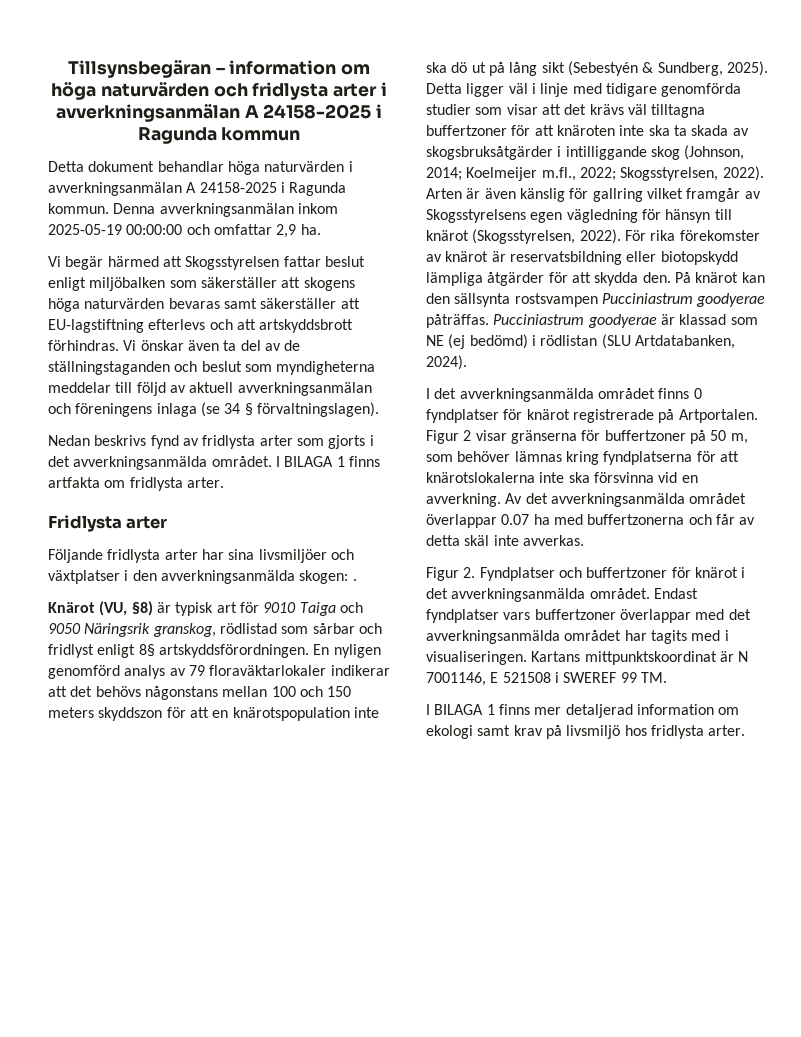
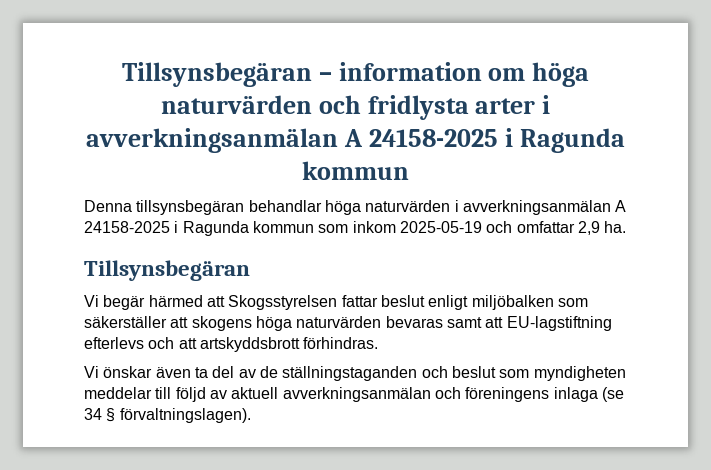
- Detta dokument behandlar höga naturvärden i avverkningsanmälan A 24158-2025 i Ragunda kommun. Denna avverkningsanmälan inkom 2025-05-19 00:00:00 och omfattar 2,9 ha.
+ Denna tillsynsbegäran behandlar höga naturvärden i avverkningsanmälan A 24158-2025 i Ragunda kommun som inkom 2025-05-19 och omfattar 2,9 ha.
+ Tillsynsbegäran
- Vi begär härmed att Skogsstyrelsen fattar beslut enligt miljöbalken som säkerställer att skogens höga naturvärden bevaras samt säkerställer att EU-lagstiftning efterlevs och att artskyddsbrott förhindras. Vi önskar även ta del av de ställningstaganden och beslut som myndigheterna meddelar till följd av aktuell avverkningsanmälan och föreningens inlaga (se 34 § förvaltningslagen).
+ Vi begär härmed att Skogsstyrelsen fattar beslut enligt miljöbalken som säkerställer att skogens höga naturvärden bevaras samt att EU-lagstiftning efterlevs och att artskyddsbrott förhindras.
+ Vi önskar även ta del av de ställningstaganden och beslut som myndigheten meddelar till följd av aktuell avverkningsanmälan och föreningens inlaga (se 34 § förvaltningslagen).
- Nedan beskrivs fynd av fridlysta arter som gjorts i det avverkningsanmälda området. I BILAGA 1 finns artfakta om fridlysta arter.
- Fridlysta arter
- Följande fridlysta arter har sina livsmiljöer och växtplatser i den avverkningsanmälda skogen: .
- Knärot (VU, §8) är typisk art för 9010 Taiga och 9050 Näringsrik granskog, rödlistad som sårbar och fridlyst enligt 8§ artskyddsförordningen. En nyligen genomförd analys av 79 floraväktarlokaler indikerar att det behövs någonstans mellan 100 och 150 meters skyddszon för att en knärotspopulation inte ska dö ut på lång sikt (Sebestyén & Sundberg, 2025). Detta ligger väl i linje med tidigare genomförda studier som visar att det krävs väl tilltagna buffertzoner för att knäroten inte ska ta skada av skogsbruksåtgärder i intilliggande skog (Johnson, 2014; Koelmeijer m.fl., 2022; Skogsstyrelsen, 2022). Arten är även känslig för gallring vilket framgår av Skogsstyrelsens egen vägledning för hänsyn till knärot (Skogsstyrelsen, 2022). För rika förekomster av knärot är reservatsbildning eller biotopskydd lämpliga åtgärder för att skydda den. På knärot kan den sällsynta rostsvampen Pucciniastrum goodyerae påträffas. Pucciniastrum goodyerae är klassad som NE (ej bedömd) i rödlistan (SLU Artdatabanken, 2024).
- I det avverkningsanmälda området finns 0 fyndplatser för knärot registrerade på Artportalen. Figur 2 visar gränserna för buffertzoner på 50 m, som behöver lämnas kring fyndplatserna för att knärotslokalerna inte ska försvinna vid en avverkning. Av det avverkningsanmälda området överlappar 0.07 ha med buffertzonerna och får av detta skäl inte avverkas.
- Figur 2. Fyndplatser och buffertzoner för knärot i det avverkningsanmälda området. Endast fyndplatser vars buffertzoner överlappar med det avverkningsanmälda området har tagits med i visualiseringen. Kartans mittpunktskoordinat är N 7001146, E 521508 i SWEREF 99 TM.
- I BILAGA 1 finns mer detaljerad information om ekologi samt krav på livsmiljö hos fridlysta arter.

